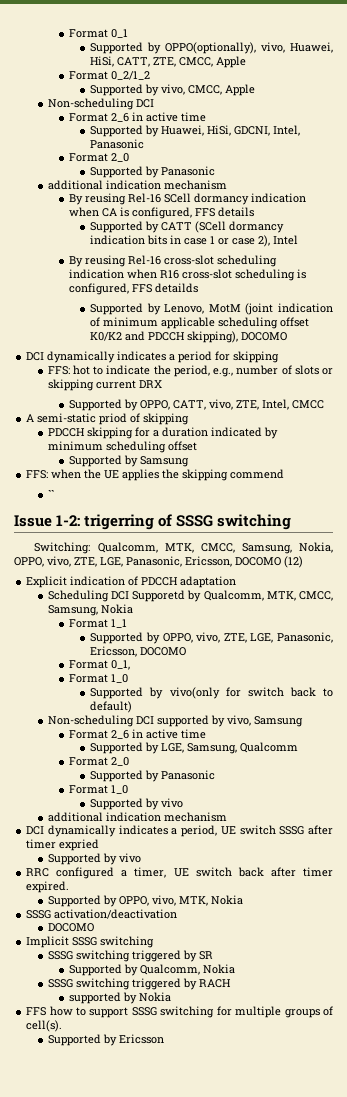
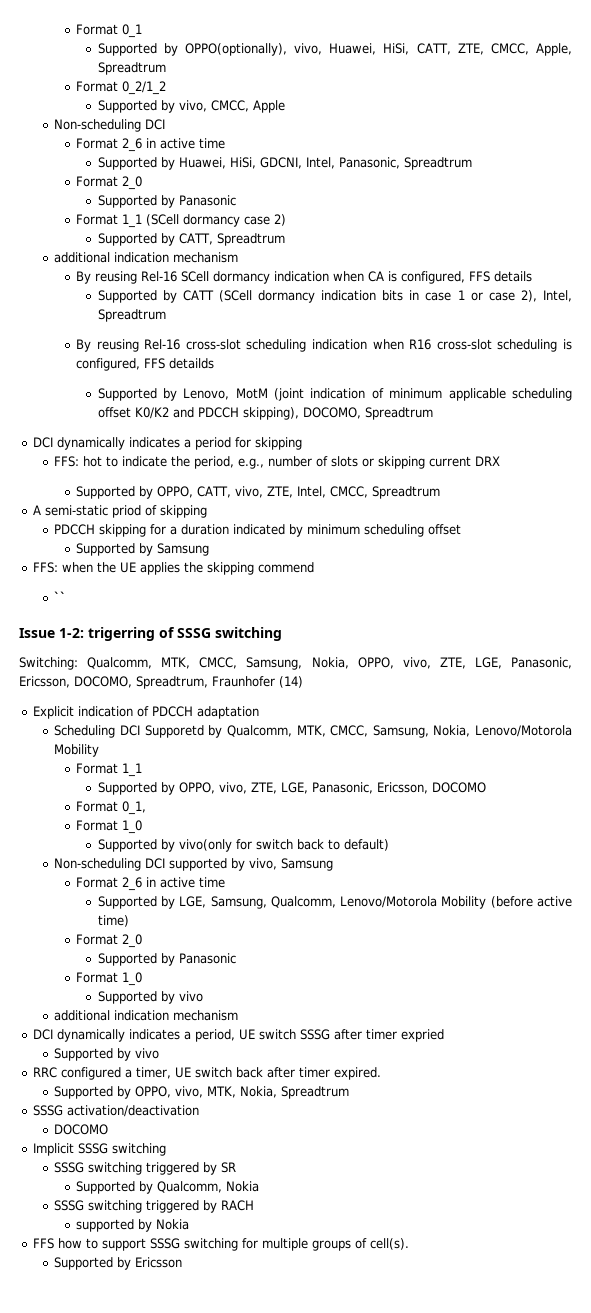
- Supported by OPPO(optionally), vivo, Huawei, HiSi, CATT, ZTE, CMCC, Apple
+ Supported by OPPO(optionally), vivo, Huawei, HiSi, CATT, ZTE, CMCC, Apple, Spreadtrum
- Supported by Huawei, HiSi, GDCNI, Intel, Panasonic
+ Supported by Huawei, HiSi, GDCNI, Intel, Panasonic, Spreadtrum
  Format 2_0
  Supported by Panasonic
+ Format 1_1 (SCell dormancy case 2)
+ Supported by CATT, Spreadtrum
- Supported by CATT (SCell dormancy indication bits in case 1 or case 2), Intel
+ Supported by CATT (SCell dormancy indication bits in case 1 or case 2), Intel, Spreadtrum
- Supported by Lenovo, MotM (joint indication of minimum applicable scheduling offset K0/K2 and PDCCH skipping), DOCOMO
+ Supported by Lenovo, MotM (joint indication of minimum applicable scheduling offset K0/K2 and PDCCH skipping), DOCOMO, Spreadtrum
- Supported by OPPO, CATT, vivo, ZTE, Intel, CMCC
+ Supported by OPPO, CATT, vivo, ZTE, Intel, CMCC, Spreadtrum
- Switching: Qualcomm, MTK, CMCC, Samsung, Nokia, OPPO, vivo, ZTE, LGE, Panasonic, Ericsson, DOCOMO (12)
+ Switching: Qualcomm, MTK, CMCC, Samsung, Nokia, OPPO, vivo, ZTE, LGE, Panasonic, Ericsson, DOCOMO, Spreadtrum, Fraunhofer (14)
- Scheduling DCI Supporetd by Qualcomm, MTK, CMCC, Samsung, Nokia
+ Scheduling DCI Supporetd by Qualcomm, MTK, CMCC, Samsung, Nokia, Lenovo/Motorola Mobility
- Supported by LGE, Samsung, Qualcomm
+ Supported by LGE, Samsung, Qualcomm, Lenovo/Motorola Mobility (before active time)
- Supported by OPPO, vivo, MTK, Nokia
+ Supported by OPPO, vivo, MTK, Nokia, Spreadtrum

